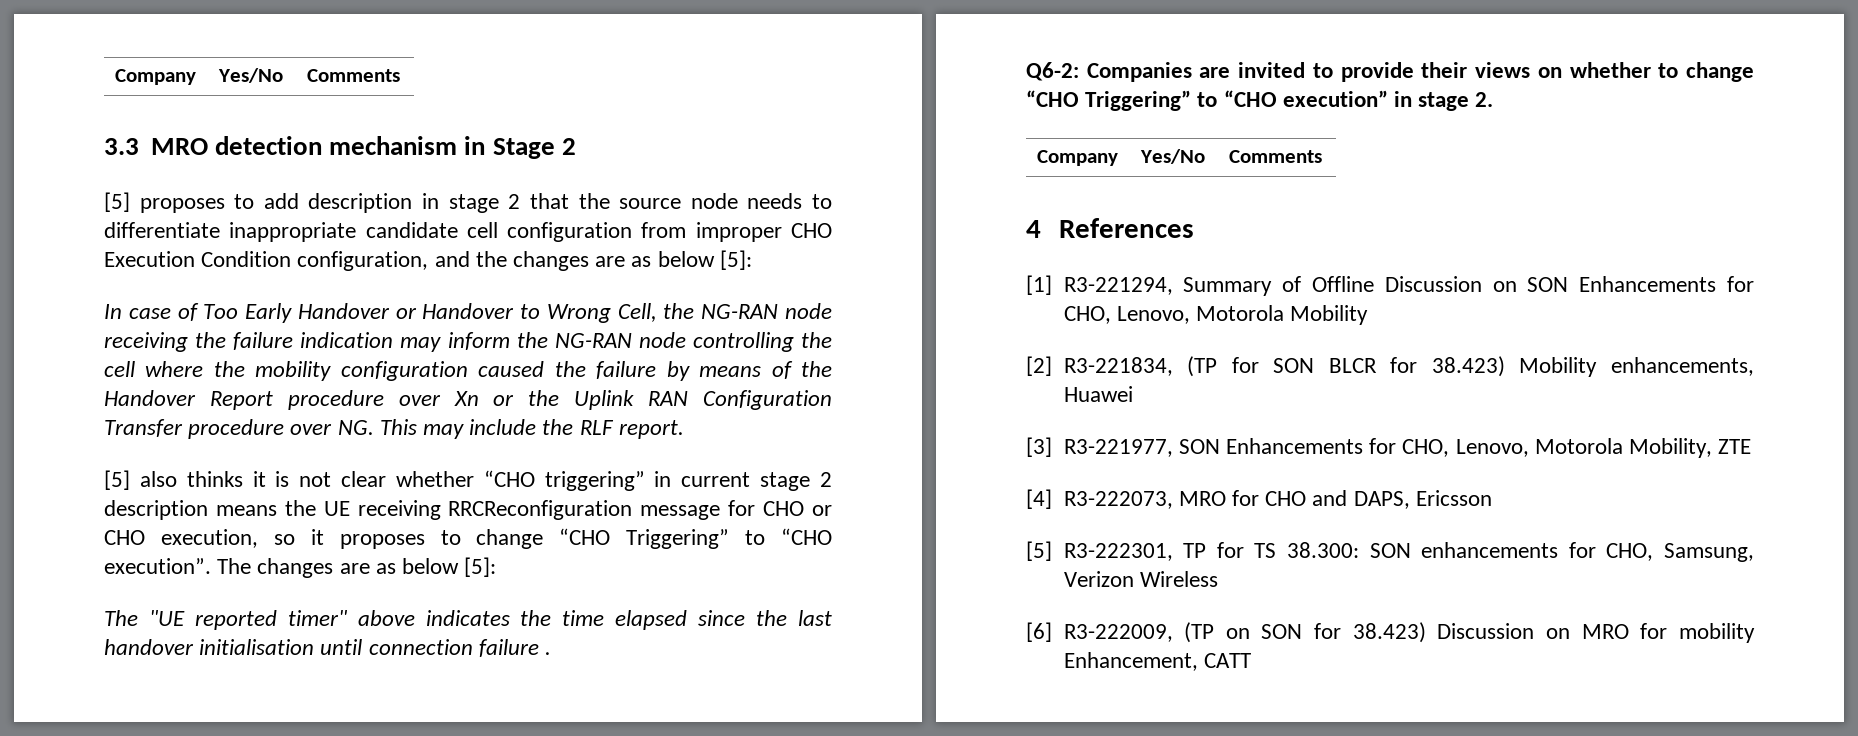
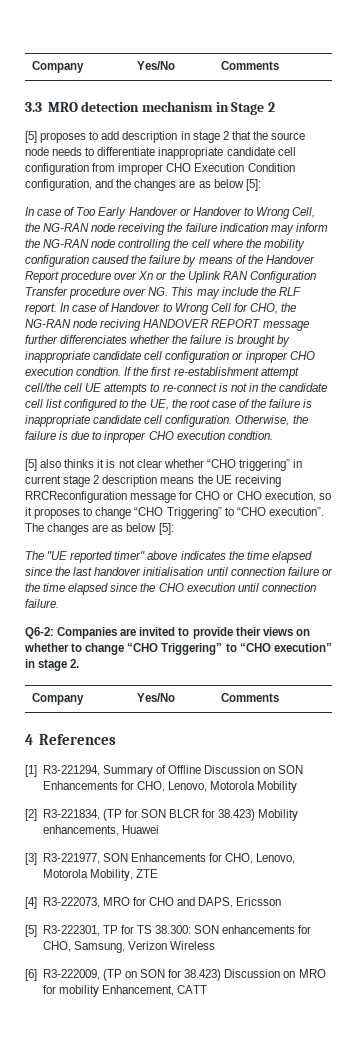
+ In case of Handover to Wrong Cell for CHO, the NG-RAN node reciving HANDOVER REPORT message further differenciates whether the failure is brought by inappropriate candidate cell configuration or inproper CHO execution condtion. If the first re-establishment attempt cell/the cell UE attempts to re-connect is not in the candidate cell list configured to the UE, the root case of the failure is inappropriate candidate cell configuration. Otherwise, the failure is due to inproper CHO execution condtion.
- The "UE reported timer" above indicates the time elapsed since the last handover initialisation until connection failure .
+ The "UE reported timer" above indicates the time elapsed since the last handover initialisation until connection failure or the time elapsed since the CHO execution until connection failure.

